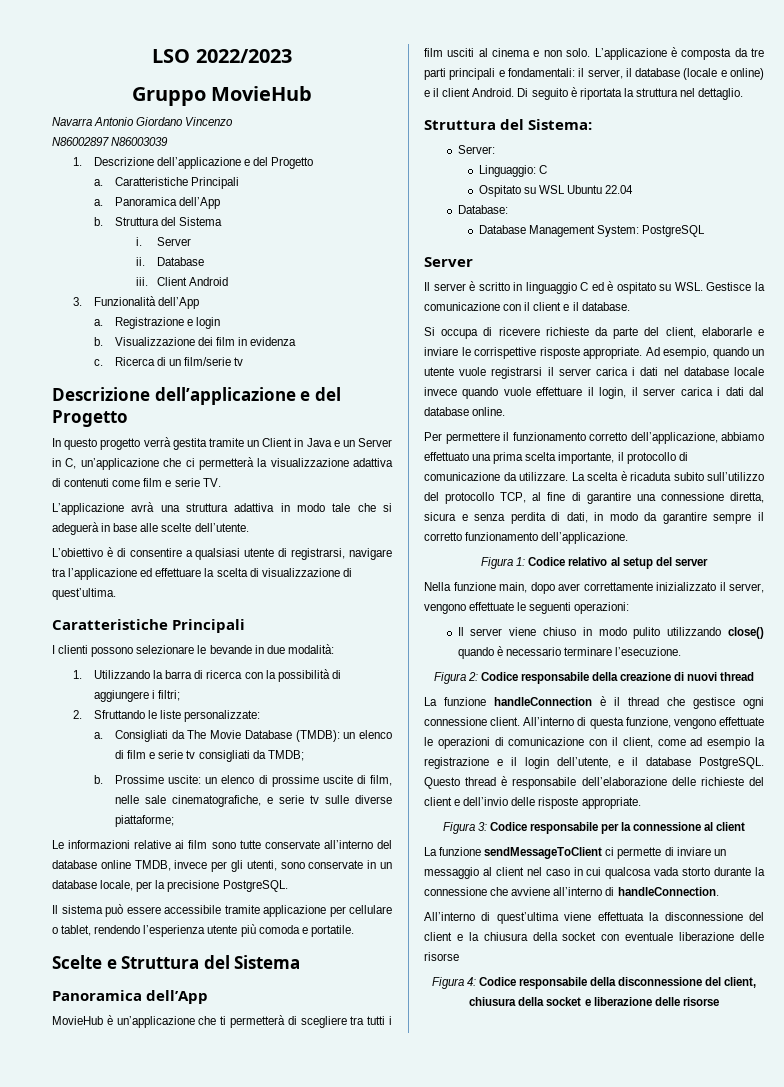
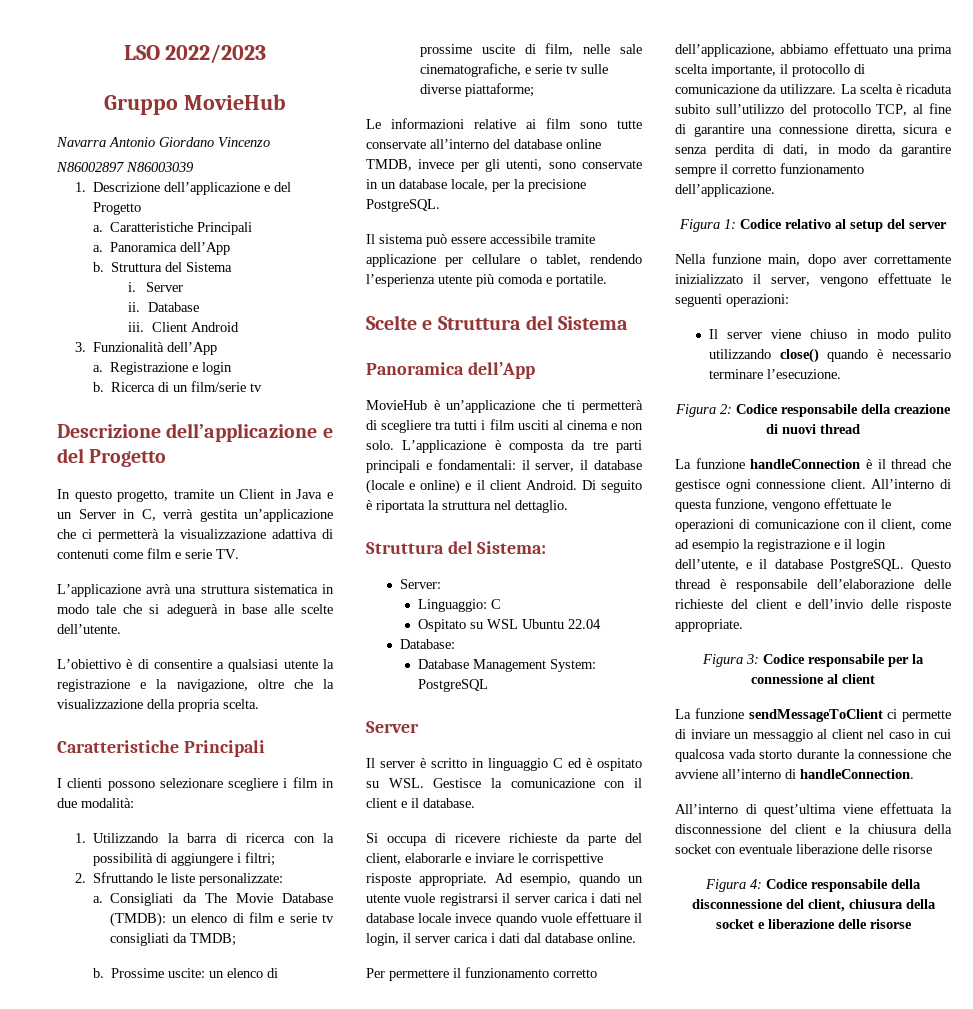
- Visualizzazione dei film in evidenza
- c.
- In questo progetto verrà gestita tramite un Client in Java e un Server in C, un’applicazione che ci permetterà la visualizzazione adattiva di contenuti come film e serie TV.
+ In questo progetto, tramite un Client in Java e un Server in C, verrà gestita un’applicazione che ci permetterà la visualizzazione adattiva di contenuti come film e serie TV.
- L’applicazione avrà una struttura adattiva in modo tale che si adeguerà in base alle scelte dell’utente.
+ L’applicazione avrà una struttura sistematica in modo tale che si adeguerà in base alle scelte dell’utente.
- L’obiettivo è di consentire a qualsiasi utente di registrarsi, navigare tra l’applicazione ed effettuare la scelta di visualizzazione di quest’ultima.
+ L’obiettivo è di consentire a qualsiasi utente la registrazione e la navigazione, oltre che la visualizzazione della propria scelta.
- I clienti possono selezionare le bevande in due modalità:
+ I clienti possono selezionare scegliere i film in due modalità:

